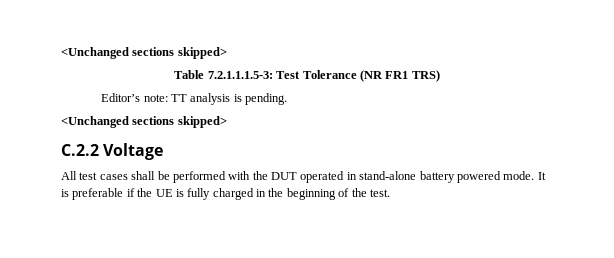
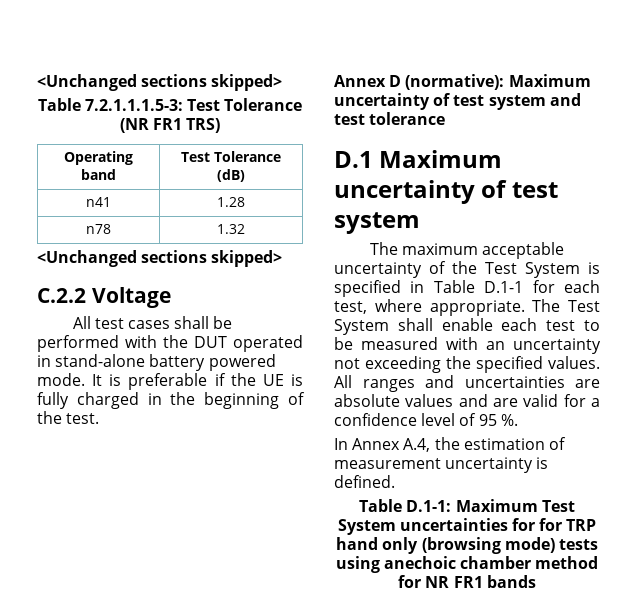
- Editor’s note: TT analysis is pending.
+ Operating band | Test Tolerance (dB)
+ n41 | 1.28
+ n78 | 1.32
+ Annex D (normative): Maximum uncertainty of test system and test tolerance
+ D.1 Maximum uncertainty of test system
+ The maximum acceptable uncertainty of the Test System is specified in Table D.1-1 for each test, where appropriate. The Test System shall enable each test to be measured with an uncertainty not exceeding the specified values. All ranges and uncertainties are absolute values and are valid for a confidence level of 95 %.
+ In Annex A.4, the estimation of measurement uncertainty is defined.
+ Table D.1-1: Maximum Test System uncertainties for for TRP hand only (browsing mode) tests using anechoic chamber method for NR FR1 bands

